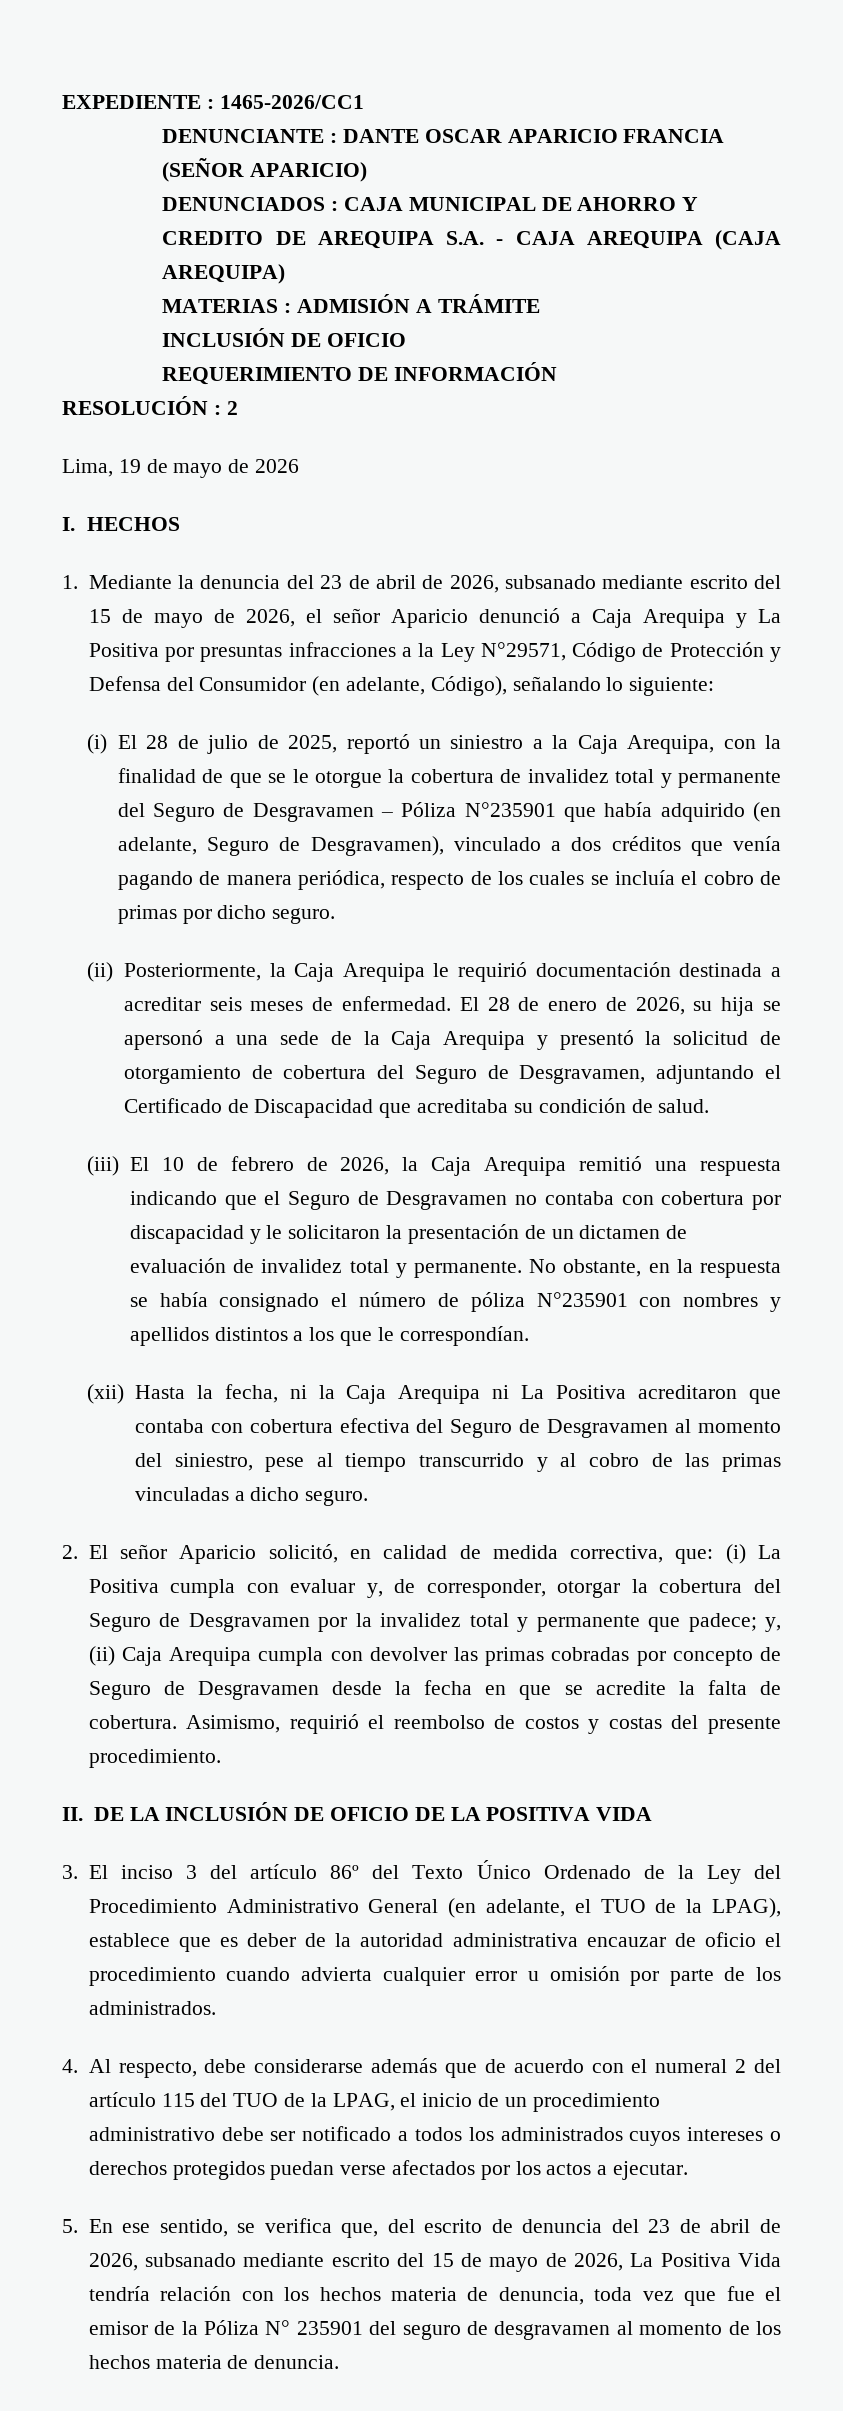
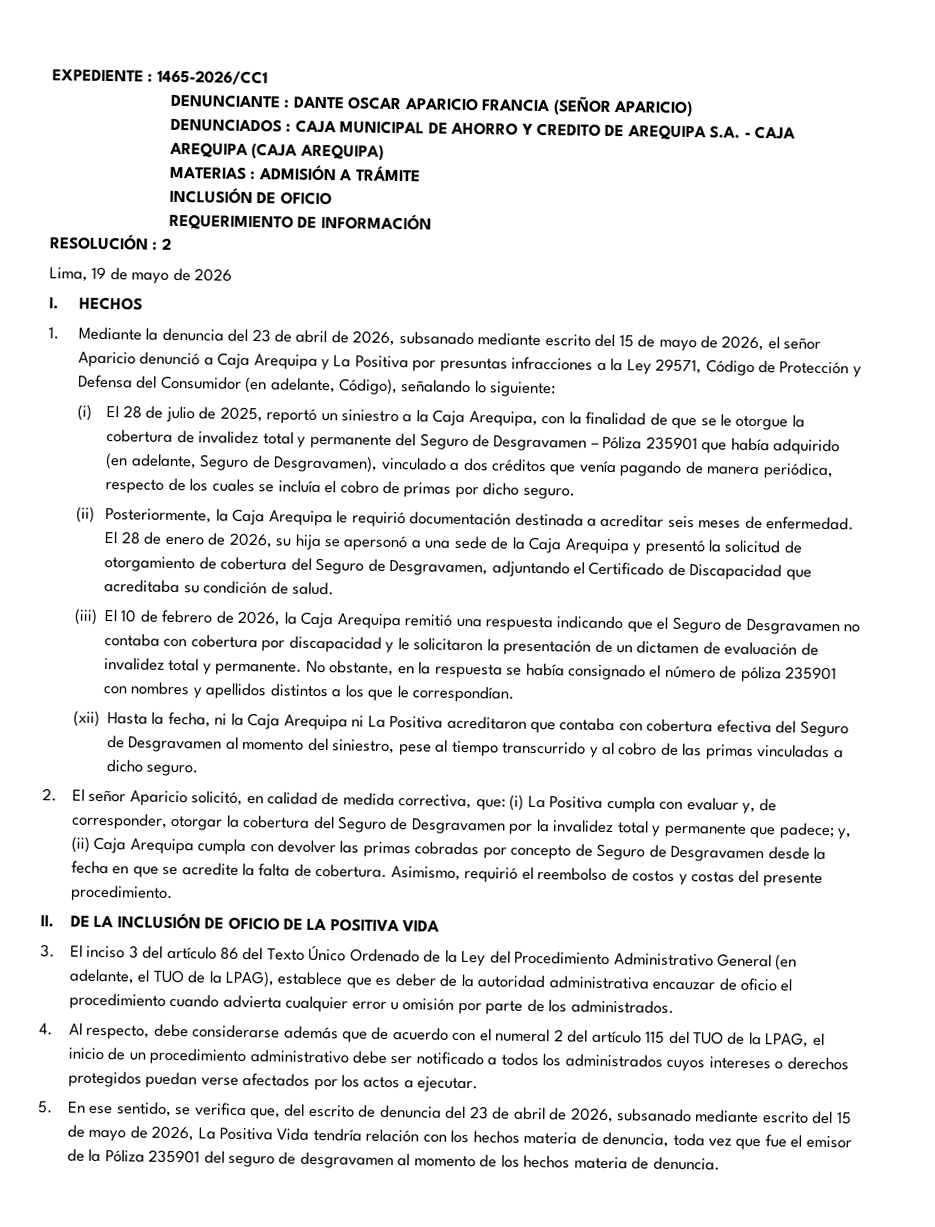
- 1. Mediante la denuncia del 23 de abril de 2026, subsanado mediante escrito del 15 de mayo de 2026, el señor Aparicio denunció a Caja Arequipa y La Positiva por presuntas infracciones a la Ley N°29571, Código de Protección y Defensa del Consumidor (en adelante, Código), señalando lo siguiente:
+ 1. Mediante la denuncia del 23 de abril de 2026, subsanado mediante escrito del 15 de mayo de 2026, el señor Aparicio denunció a Caja Arequipa y La Positiva por presuntas infracciones a la Ley 29571, Código de Protección y Defensa del Consumidor (en adelante, Código), señalando lo siguiente:
- (i) El 28 de julio de 2025, reportó un siniestro a la Caja Arequipa, con la finalidad de que se le otorgue la cobertura de invalidez total y permanente del Seguro de Desgravamen – Póliza N°235901 que había adquirido (en adelante, Seguro de Desgravamen), vinculado a dos créditos que venía pagando de manera periódica, respecto de los cuales se incluía el cobro de primas por dicho seguro.
+ (i) El 28 de julio de 2025, reportó un siniestro a la Caja Arequipa, con la finalidad de que se le otorgue la cobertura de invalidez total y permanente del Seguro de Desgravamen – Póliza 235901 que había adquirido (en adelante, Seguro de Desgravamen), vinculado a dos créditos que venía pagando de manera periódica, respecto de los cuales se incluía el cobro de primas por dicho seguro.
- No obstante, en la respuesta se había consignado el número de póliza N°235901 con nombres y apellidos distintos a los que le correspondían.
+ No obstante, en la respuesta se había consignado el número de póliza 235901 con nombres y apellidos distintos a los que le correspondían.
- 3. El inciso 3 del artículo 86º del Texto Único Ordenado de la Ley del Procedimiento Administrativo General (en adelante, el TUO de la LPAG), establece que es deber de la autoridad administrativa encauzar de oficio el procedimiento cuando advierta cualquier error u omisión por parte de los administrados.
+ 3. El inciso 3 del artículo 86 del Texto Único Ordenado de la Ley del Procedimiento Administrativo General (en adelante, el TUO de la LPAG), establece que es deber de la autoridad administrativa encauzar de oficio el procedimiento cuando advierta cualquier error u omisión por parte de los administrados.
- 5. En ese sentido, se verifica que, del escrito de denuncia del 23 de abril de 2026, subsanado mediante escrito del 15 de mayo de 2026, La Positiva Vida tendría relación con los hechos materia de denuncia, toda vez que fue el emisor de la Póliza N° 235901 del seguro de desgravamen al momento de los hechos materia de denuncia.
+ 5. En ese sentido, se verifica que, del escrito de denuncia del 23 de abril de 2026, subsanado mediante escrito del 15 de mayo de 2026, La Positiva Vida tendría relación con los hechos materia de denuncia, toda vez que fue el emisor de la Póliza 235901 del seguro de desgravamen al momento de los hechos materia de denuncia.

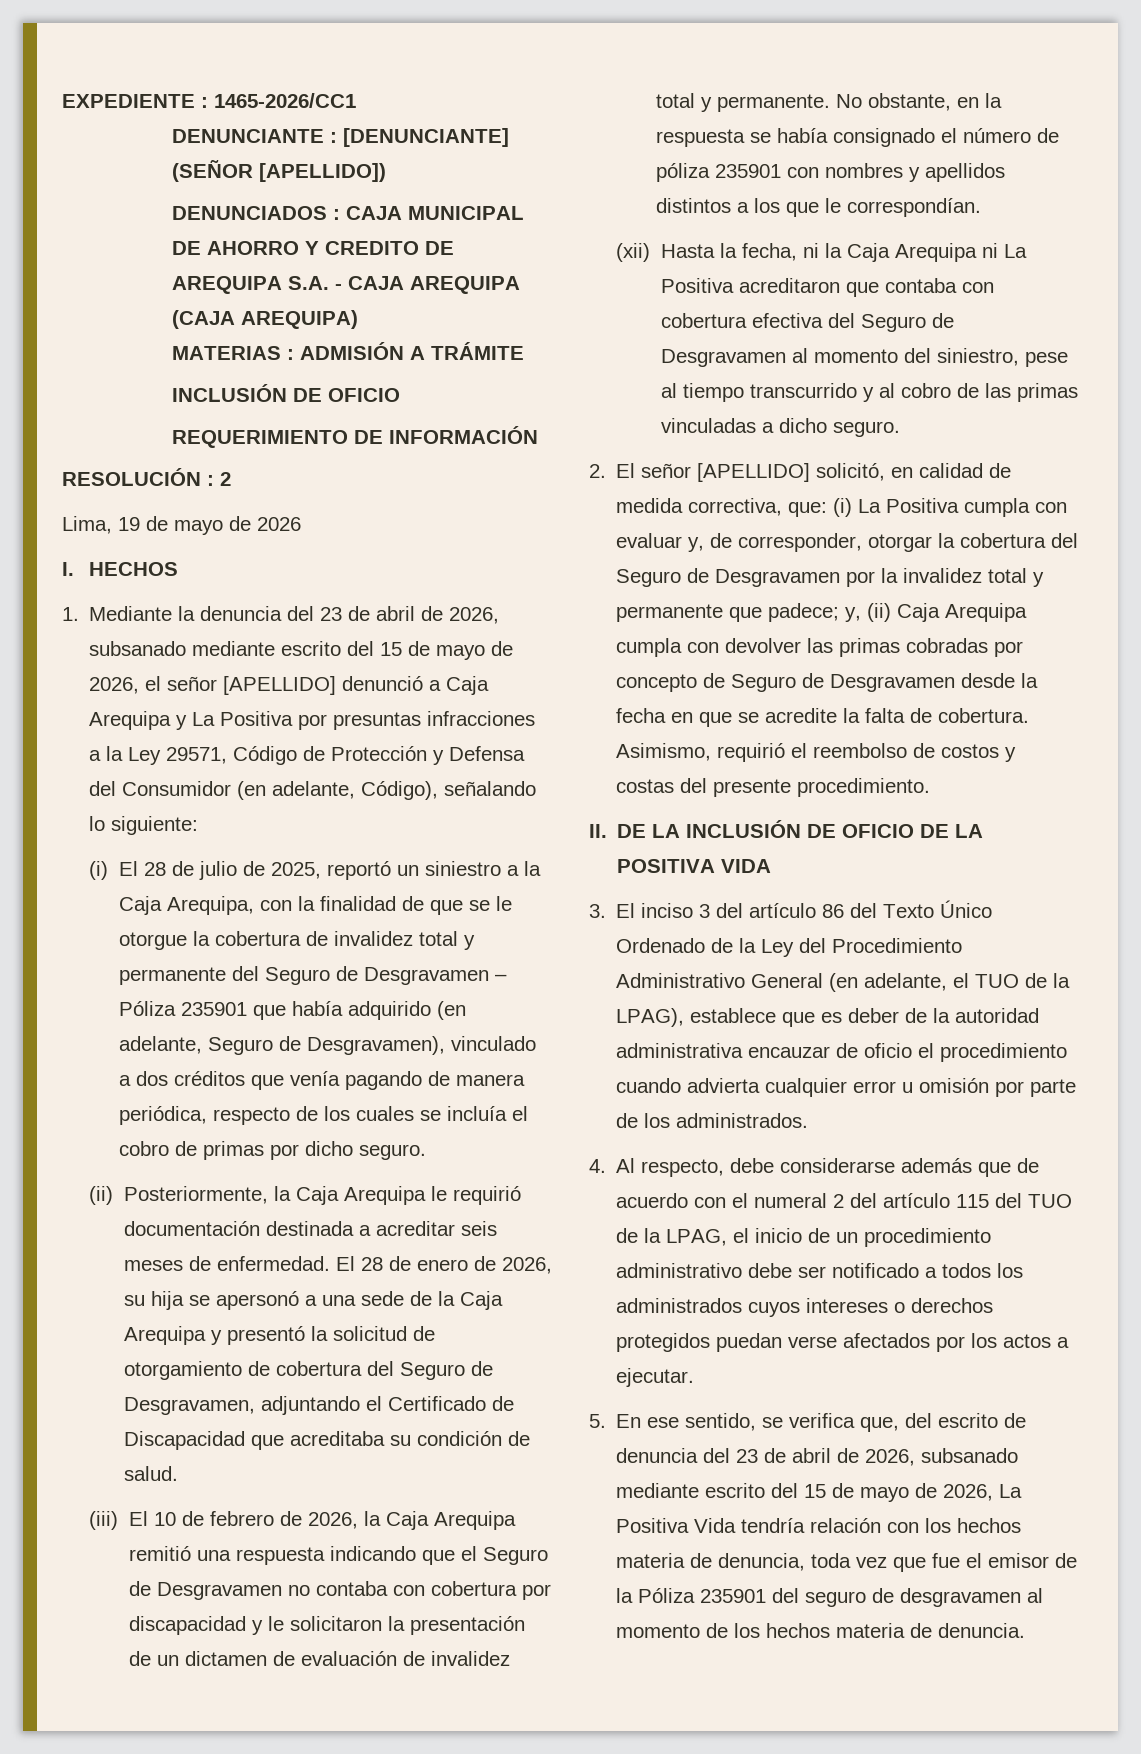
- DENUNCIANTE : DANTE OSCAR APARICIO FRANCIA (SEÑOR APARICIO)
+ DENUNCIANTE : [DENUNCIANTE] (SEÑOR [APELLIDO])
- 1. Mediante la denuncia del 23 de abril de 2026, subsanado mediante escrito del 15 de mayo de 2026, el señor Aparicio denunció a Caja Arequipa y La Positiva por presuntas infracciones a la Ley 29571, Código de Protección y Defensa del Consumidor (en adelante, Código), señalando lo siguiente:
+ 1. Mediante la denuncia del 23 de abril de 2026, subsanado mediante escrito del 15 de mayo de 2026, el señor [APELLIDO] denunció a Caja Arequipa y La Positiva por presuntas infracciones a la Ley 29571, Código de Protección y Defensa del Consumidor (en adelante, Código), señalando lo siguiente:
- 2. El señor Aparicio solicitó, en calidad de medida correctiva, que:
+ 2. El señor [APELLIDO] solicitó, en calidad de medida correctiva, que:

